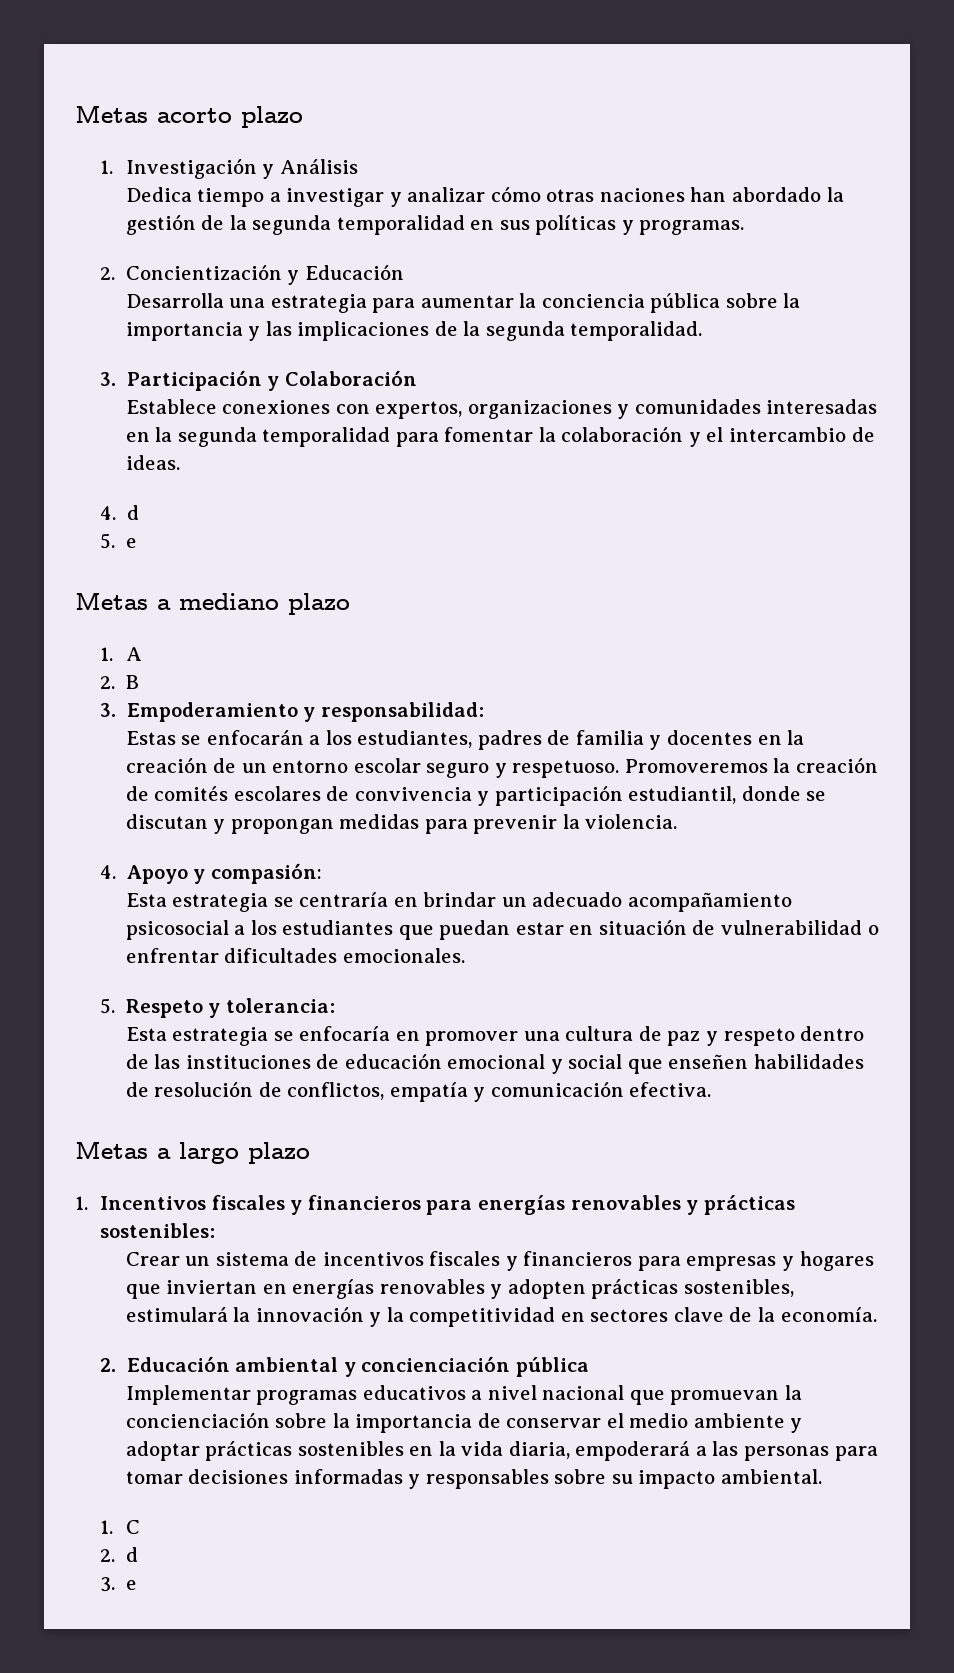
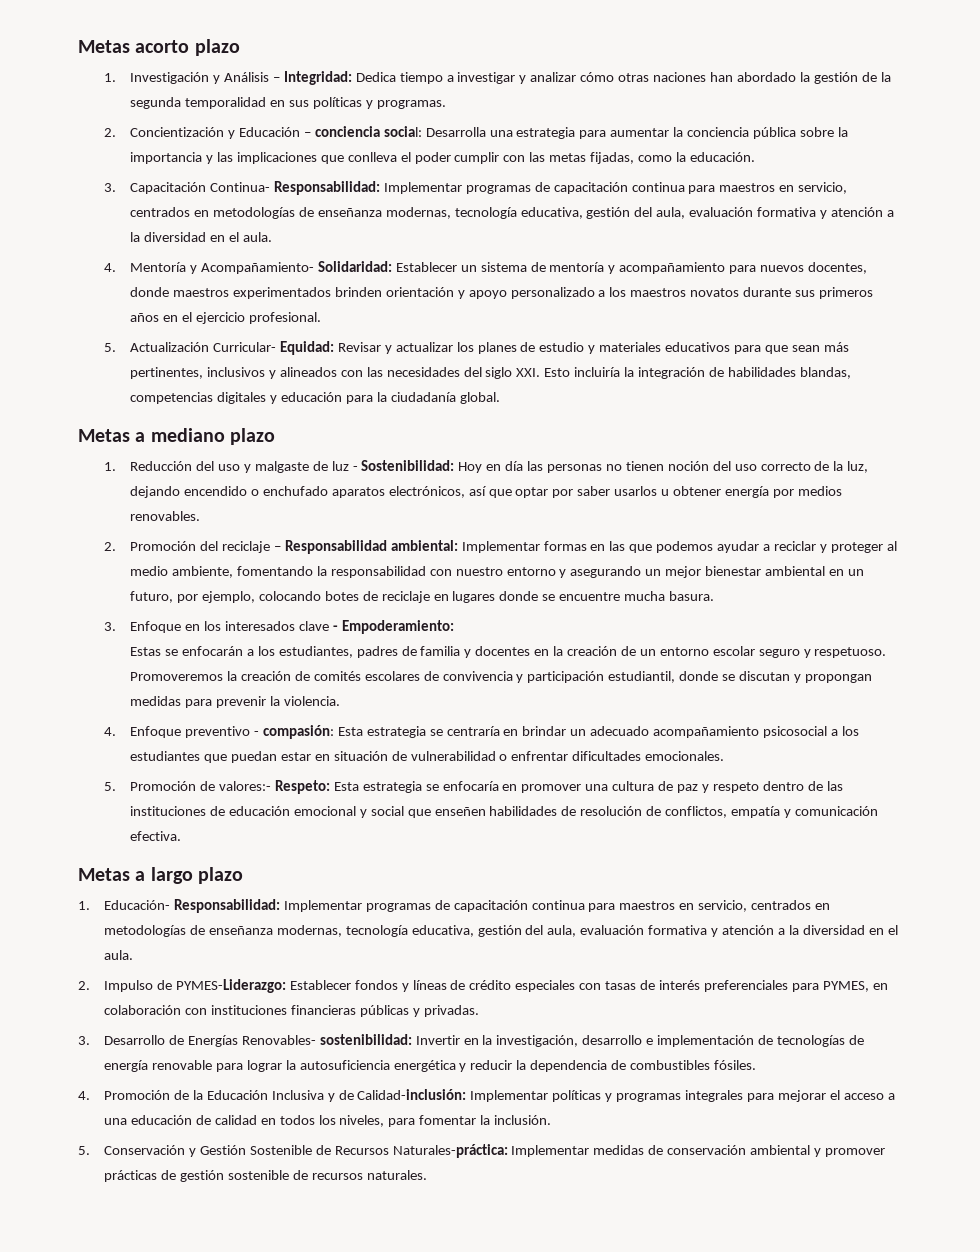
- 1. Investigación y Análisis
- Dedica tiempo a investigar y analizar cómo otras naciones han abordado la gestión de la segunda temporalidad en sus políticas y programas.
+ 1. Investigación y Análisis – Integridad: Dedica tiempo a investigar y analizar cómo otras naciones han abordado la gestión de la segunda temporalidad en sus políticas y programas.
- 2. Concientización y Educación
- Desarrolla una estrategia para aumentar la conciencia pública sobre la importancia y las implicaciones de la segunda temporalidad.
- 3. Participación y Colaboración
- Establece conexiones con expertos, organizaciones y comunidades interesadas en la segunda temporalidad para fomentar la colaboración y el intercambio de ideas.
- 4. d
- 5. e
+ 2. Concientización y Educación – conciencia social: Desarrolla una estrategia para aumentar la conciencia pública sobre la importancia y las implicaciones que conlleva el poder cumplir con las metas fijadas, como la educación.
+ 3. Capacitación Continua- Responsabilidad: Implementar programas de capacitación continua para maestros en servicio, centrados en metodologías de enseñanza modernas, tecnología educativa, gestión del aula, evaluación formativa y atención a la diversidad en el aula.
+ 4. Mentoría y Acompañamiento- Solidaridad: Establecer un sistema de mentoría y acompañamiento para nuevos docentes, donde maestros experimentados brinden orientación y apoyo personalizado a los maestros novatos durante sus primeros años en el ejercicio profesional.
+ 5. Actualización Curricular- Equidad: Revisar y actualizar los planes de estudio y materiales educativos para que sean más pertinentes, inclusivos y alineados con las necesidades del siglo XXI. Esto incluiría la integración de habilidades blandas, competencias digitales y educación para la ciudadanía global.
- 1. A
- 2. B
- 3. Empoderamiento y responsabilidad:
+ 1. Reducción del uso y malgaste de luz - Sostenibilidad: Hoy en día las personas no tienen noción del uso correcto de la luz, dejando encendido o enchufado aparatos electrónicos, así que optar por saber usarlos u obtener energía por medios renovables.
+ 2. Promoción del reciclaje – Responsabilidad ambiental: Implementar formas en las que podemos ayudar a reciclar y proteger al medio ambiente, fomentando la responsabilidad con nuestro entorno y asegurando un mejor bienestar ambiental en un futuro, por ejemplo, colocando botes de reciclaje en lugares donde se encuentre mucha basura.
+ 3. Enfoque en los interesados clave - Empoderamiento:
- 4. Apoyo y compasión:
- Esta estrategia se centraría en brindar un adecuado acompañamiento psicosocial a los estudiantes que puedan estar en situación de vulnerabilidad o enfrentar dificultades emocionales.
+ 4. Enfoque preventivo - compasión: Esta estrategia se centraría en brindar un adecuado acompañamiento psicosocial a los estudiantes que puedan estar en situación de vulnerabilidad o enfrentar dificultades emocionales.
- 5. Respeto y tolerancia:
- Esta estrategia se enfocaría en promover una cultura de paz y respeto dentro de las instituciones de educación emocional y social que enseñen habilidades de resolución de conflictos, empatía y comunicación efectiva.
+ 5. Promoción de valores:- Respeto: Esta estrategia se enfocaría en promover una cultura de paz y respeto dentro de las instituciones de educación emocional y social que enseñen habilidades de resolución de conflictos, empatía y comunicación efectiva.
- 1. Incentivos fiscales y financieros para energías renovables y prácticas sostenibles:
- Crear un sistema de incentivos fiscales y financieros para empresas y hogares que inviertan en energías renovables y adopten prácticas sostenibles, estimulará la innovación y la competitividad en sectores clave de la economía.
- 2. Educación ambiental y concienciación pública
- Implementar programas educativos a nivel nacional que promuevan la concienciación sobre la importancia de conservar el medio ambiente y adoptar prácticas sostenibles en la vida diaria, empoderará a las personas para tomar decisiones informadas y responsables sobre su impacto ambiental.
- 1. C
- 2. d
- 3. e
+ 1. Educación- Responsabilidad: Implementar programas de capacitación continua para maestros en servicio, centrados en metodologías de enseñanza modernas, tecnología educativa, gestión del aula, evaluación formativa y atención a la diversidad en el aula.
+ 2. Impulso de PYMES-Liderazgo: Establecer fondos y líneas de crédito especiales con tasas de interés preferenciales para PYMES, en colaboración con instituciones financieras públicas y privadas.
+ 3. Desarrollo de Energías Renovables- sostenibilidad: Invertir en la investigación, desarrollo e implementación de tecnologías de energía renovable para lograr la autosuficiencia energética y reducir la dependencia de combustibles fósiles.
+ 4. Promoción de la Educación Inclusiva y de Calidad-inclusión: Implementar políticas y programas integrales para mejorar el acceso a una educación de calidad en todos los niveles, para fomentar la inclusión.
+ 5. Conservación y Gestión Sostenible de Recursos Naturales-práctica: Implementar medidas de conservación ambiental y promover prácticas de gestión sostenible de recursos naturales.

